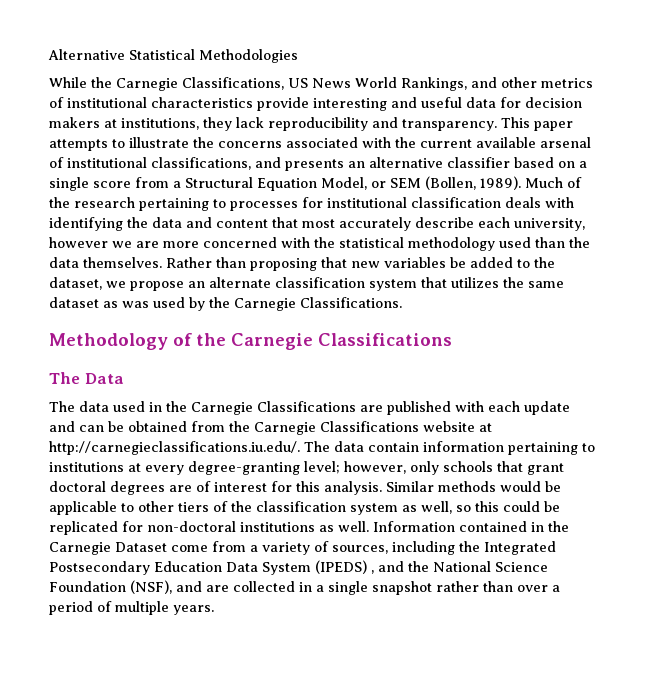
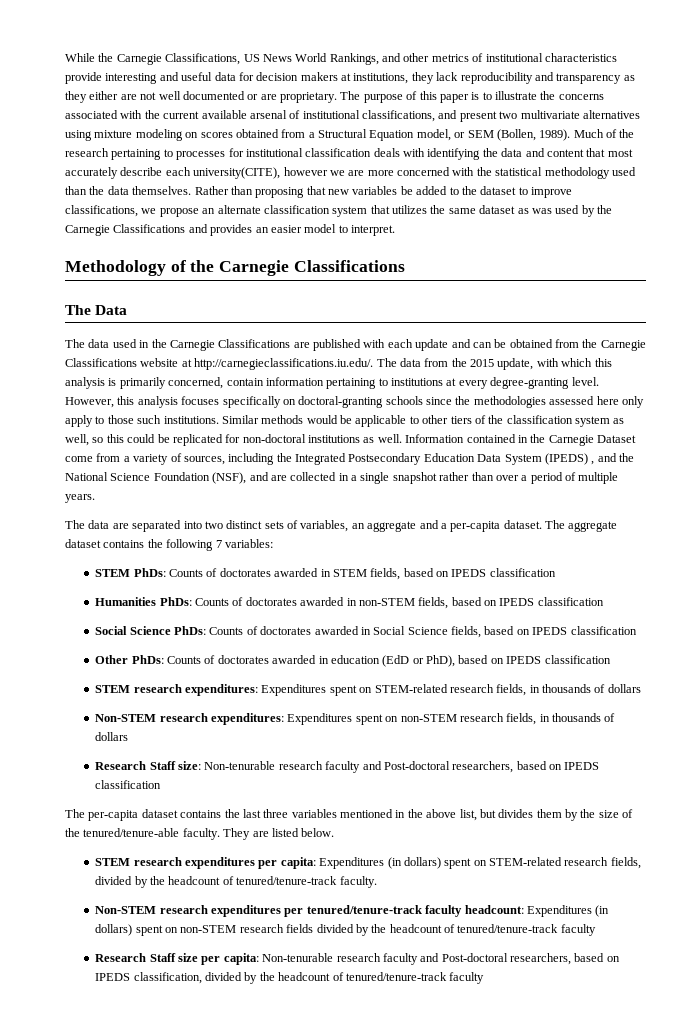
- Alternative Statistical Methodologies
- While the Carnegie Classifications, US News World Rankings, and other metrics of institutional characteristics provide interesting and useful data for decision makers at institutions, they lack reproducibility and transparency. This paper attempts to illustrate the concerns associated with the current available arsenal of institutional classifications, and presents an alternative classifier based on a single score from a Structural Equation Model, or SEM (Bollen, 1989).
+ While the Carnegie Classifications, US News World Rankings, and other metrics of institutional characteristics provide interesting and useful data for decision makers at institutions, they lack reproducibility and transparency as they either are not well documented or are proprietary. The purpose of this paper is to illustrate the concerns associated with the current available arsenal of institutional classifications, and present two multivariate alternatives using mixture modeling on scores obtained from a Structural Equation model, or SEM (Bollen, 1989).
- Much of the research pertaining to processes for institutional classification deals with identifying the data and content that most accurately describe each university, however we are more concerned with the statistical methodology used than the data themselves.
+ Much of the research pertaining to processes for institutional classification deals with identifying the data and content that most accurately describe each university(CITE), however we are more concerned with the statistical methodology used than the data themselves.
- Rather than proposing that new variables be added to the dataset, we propose an alternate classification system that utilizes the same dataset as was used by the Carnegie Classifications.
+ Rather than proposing that new variables be added to the dataset to improve classifications, we propose an alternate classification system that utilizes the same dataset as was used by the Carnegie Classifications and provides an easier model to interpret.
- The data used in the Carnegie Classifications are published with each update and can be obtained from the Carnegie Classifications website at http://carnegieclassifications.iu.edu/. The data contain information pertaining to institutions at every degree-granting level; however, only schools that grant doctoral degrees are of interest for this analysis.
+ The data used in the Carnegie Classifications are published with each update and can be obtained from the Carnegie Classifications website at http://carnegieclassifications.iu.edu/. The data from the 2015 update, with which this analysis is primarily concerned, contain information pertaining to institutions at every degree-granting level. However, this analysis focuses specifically on doctoral-granting schools since the methodologies assessed here only apply to those such institutions.
+ The data are separated into two distinct sets of variables, an aggregate and a per-capita dataset. The aggregate dataset contains the following 7 variables:
+ STEM PhDs: Counts of doctorates awarded in STEM fields, based on IPEDS classification
+ Humanities PhDs: Counts of doctorates awarded in non-STEM fields, based on IPEDS classification
+ Social Science PhDs: Counts of doctorates awarded in Social Science fields, based on IPEDS classification
+ Other PhDs: Counts of doctorates awarded in education (EdD or PhD), based on IPEDS classification
+ STEM research expenditures: Expenditures spent on STEM-related research fields, in thousands of dollars
+ Non-STEM research expenditures: Expenditures spent on non-STEM research fields, in thousands of dollars
+ Research Staff size: Non-tenurable research faculty and Post-doctoral researchers, based on IPEDS classification
+ The per-capita dataset contains the last three variables mentioned in the above list, but divides them by the size of the tenured/tenure-able faculty. They are listed below.
+ STEM research expenditures per capita: Expenditures (in dollars) spent on STEM-related research fields, divided by the headcount of tenured/tenure-track faculty.
+ Non-STEM research expenditures per tenured/tenure-track faculty headcount: Expenditures (in dollars) spent on non-STEM research fields divided by the headcount of tenured/tenure-track faculty
+ Research Staff size per capita: Non-tenurable research faculty and Post-doctoral researchers, based on IPEDS classification, divided by the headcount of tenured/tenure-track faculty

